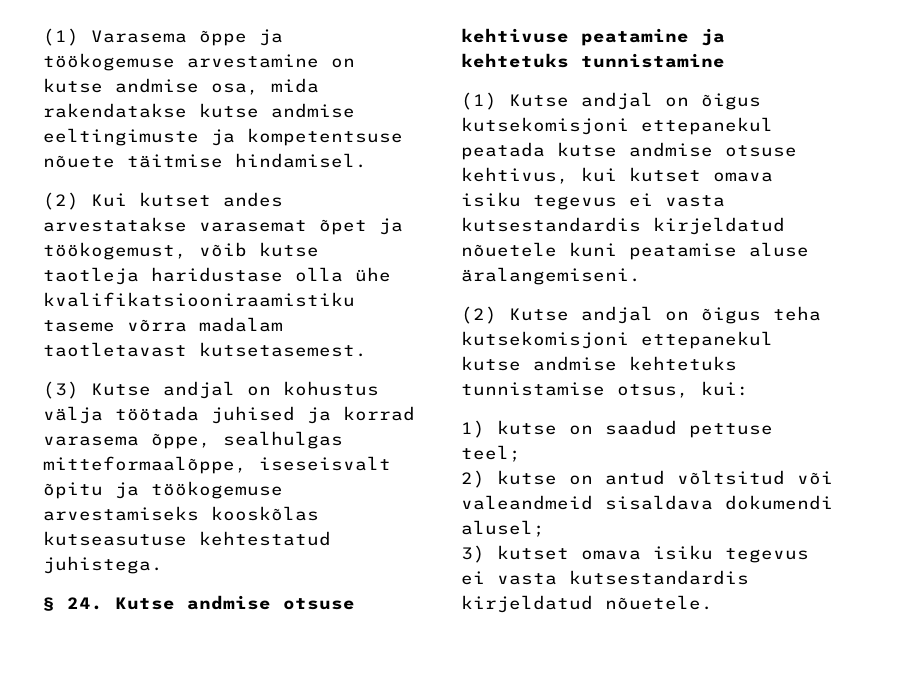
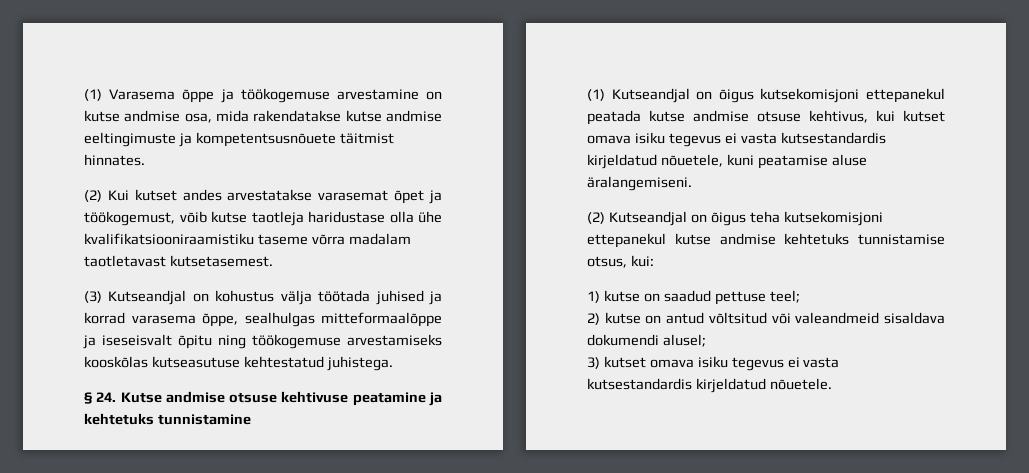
- (1) Varasema õppe ja töökogemuse arvestamine on kutse andmise osa, mida rakendatakse kutse andmise eeltingimuste ja kompetentsuse nõuete täitmise hindamisel.
+ (1) Varasema õppe ja töökogemuse arvestamine on kutse andmise osa, mida rakendatakse kutse andmise eeltingimuste ja kompetentsusnõuete täitmist hinnates.
- (3) Kutse andjal on kohustus välja töötada juhised ja korrad varasema õppe, sealhulgas mitteformaalõppe, iseseisvalt õpitu ja töökogemuse arvestamiseks kooskõlas kutseasutuse kehtestatud juhistega.
+ (3) Kutseandjal on kohustus välja töötada juhised ja korrad varasema õppe, sealhulgas mitteformaalõppe ja iseseisvalt õpitu ning töökogemuse arvestamiseks kooskõlas kutseasutuse kehtestatud juhistega.
- (1) Kutse andjal on õigus kutsekomisjoni ettepanekul peatada kutse andmise otsuse kehtivus, kui kutset omava isiku tegevus ei vasta kutsestandardis kirjeldatud nõuetele kuni peatamise aluse äralangemiseni.
+ (1) Kutseandjal on õigus kutsekomisjoni ettepanekul peatada kutse andmise otsuse kehtivus, kui kutset omava isiku tegevus ei vasta kutsestandardis kirjeldatud nõuetele, kuni peatamise aluse äralangemiseni.
- (2) Kutse andjal on õigus teha kutsekomisjoni ettepanekul kutse andmise kehtetuks tunnistamise otsus, kui:
+ (2) Kutseandjal on õigus teha kutsekomisjoni ettepanekul kutse andmise kehtetuks tunnistamise otsus, kui:

